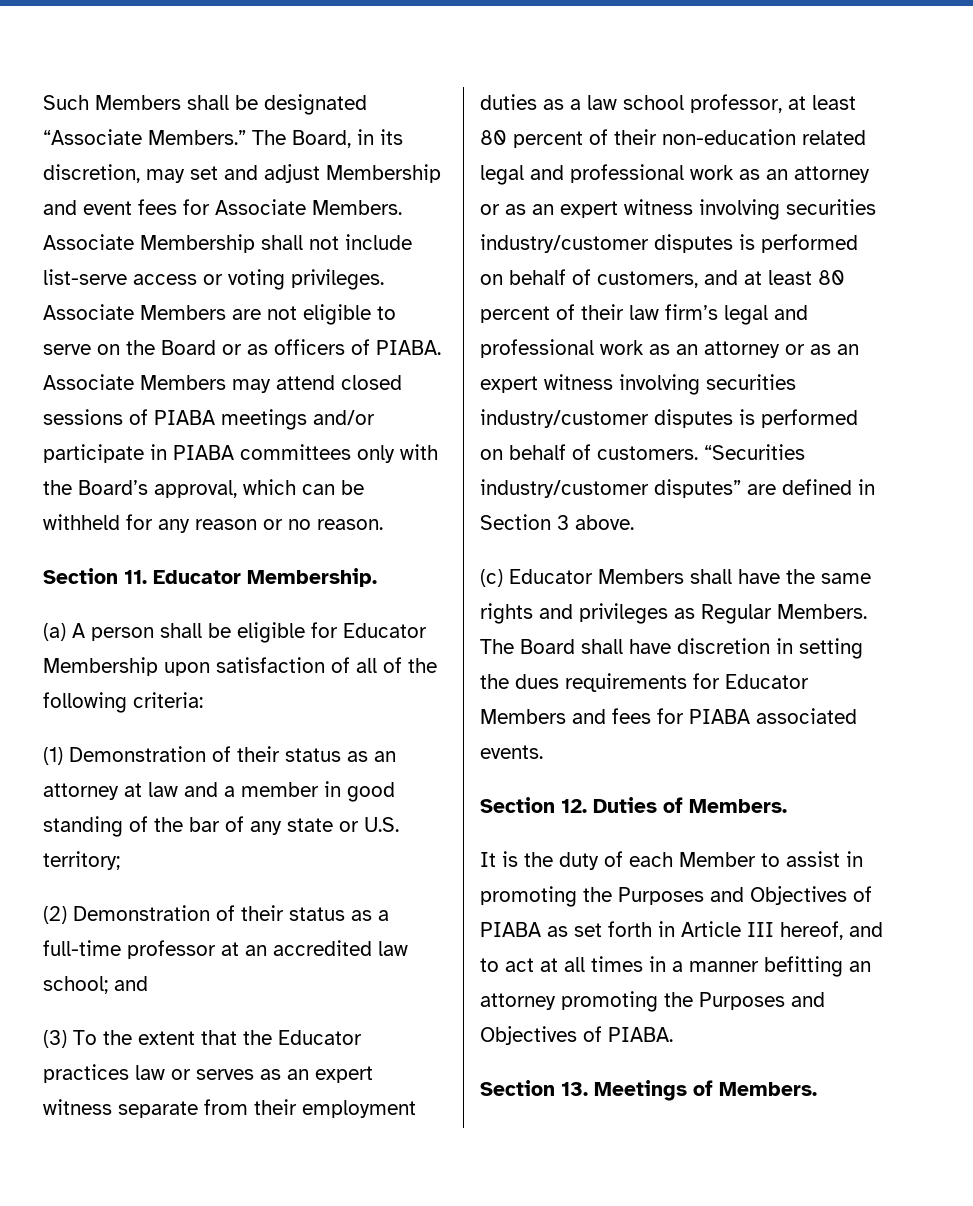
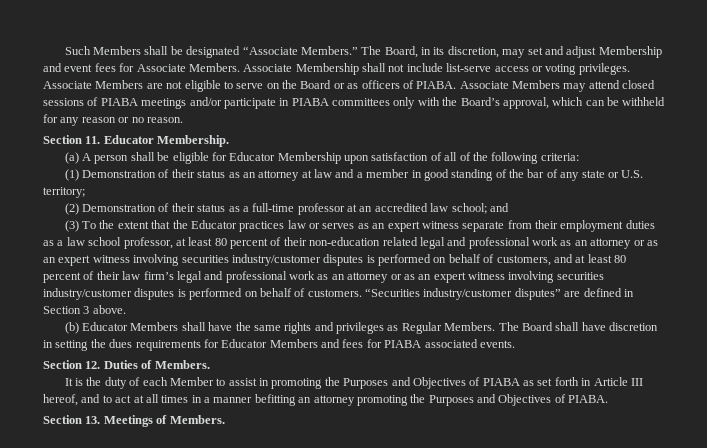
- (c) Educator Members shall have the same rights and privileges as Regular Members.
+ (b) Educator Members shall have the same rights and privileges as Regular Members.

